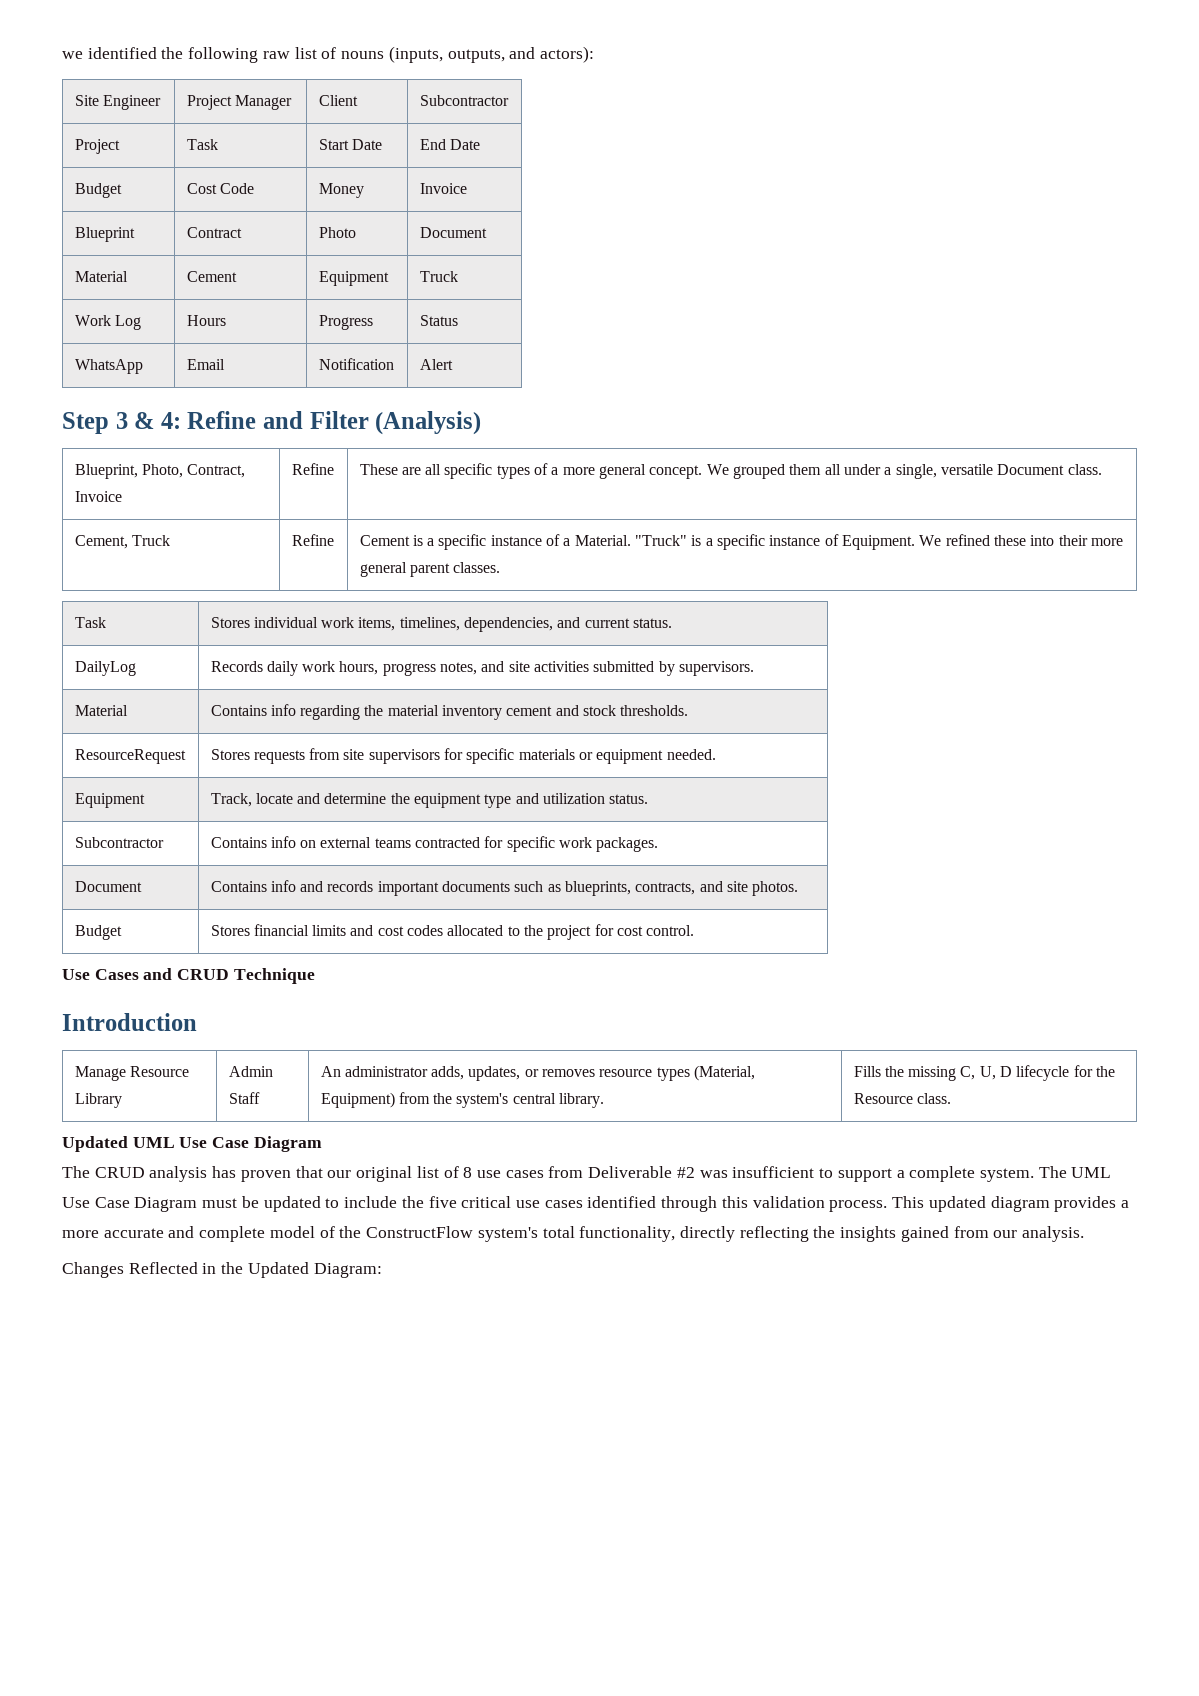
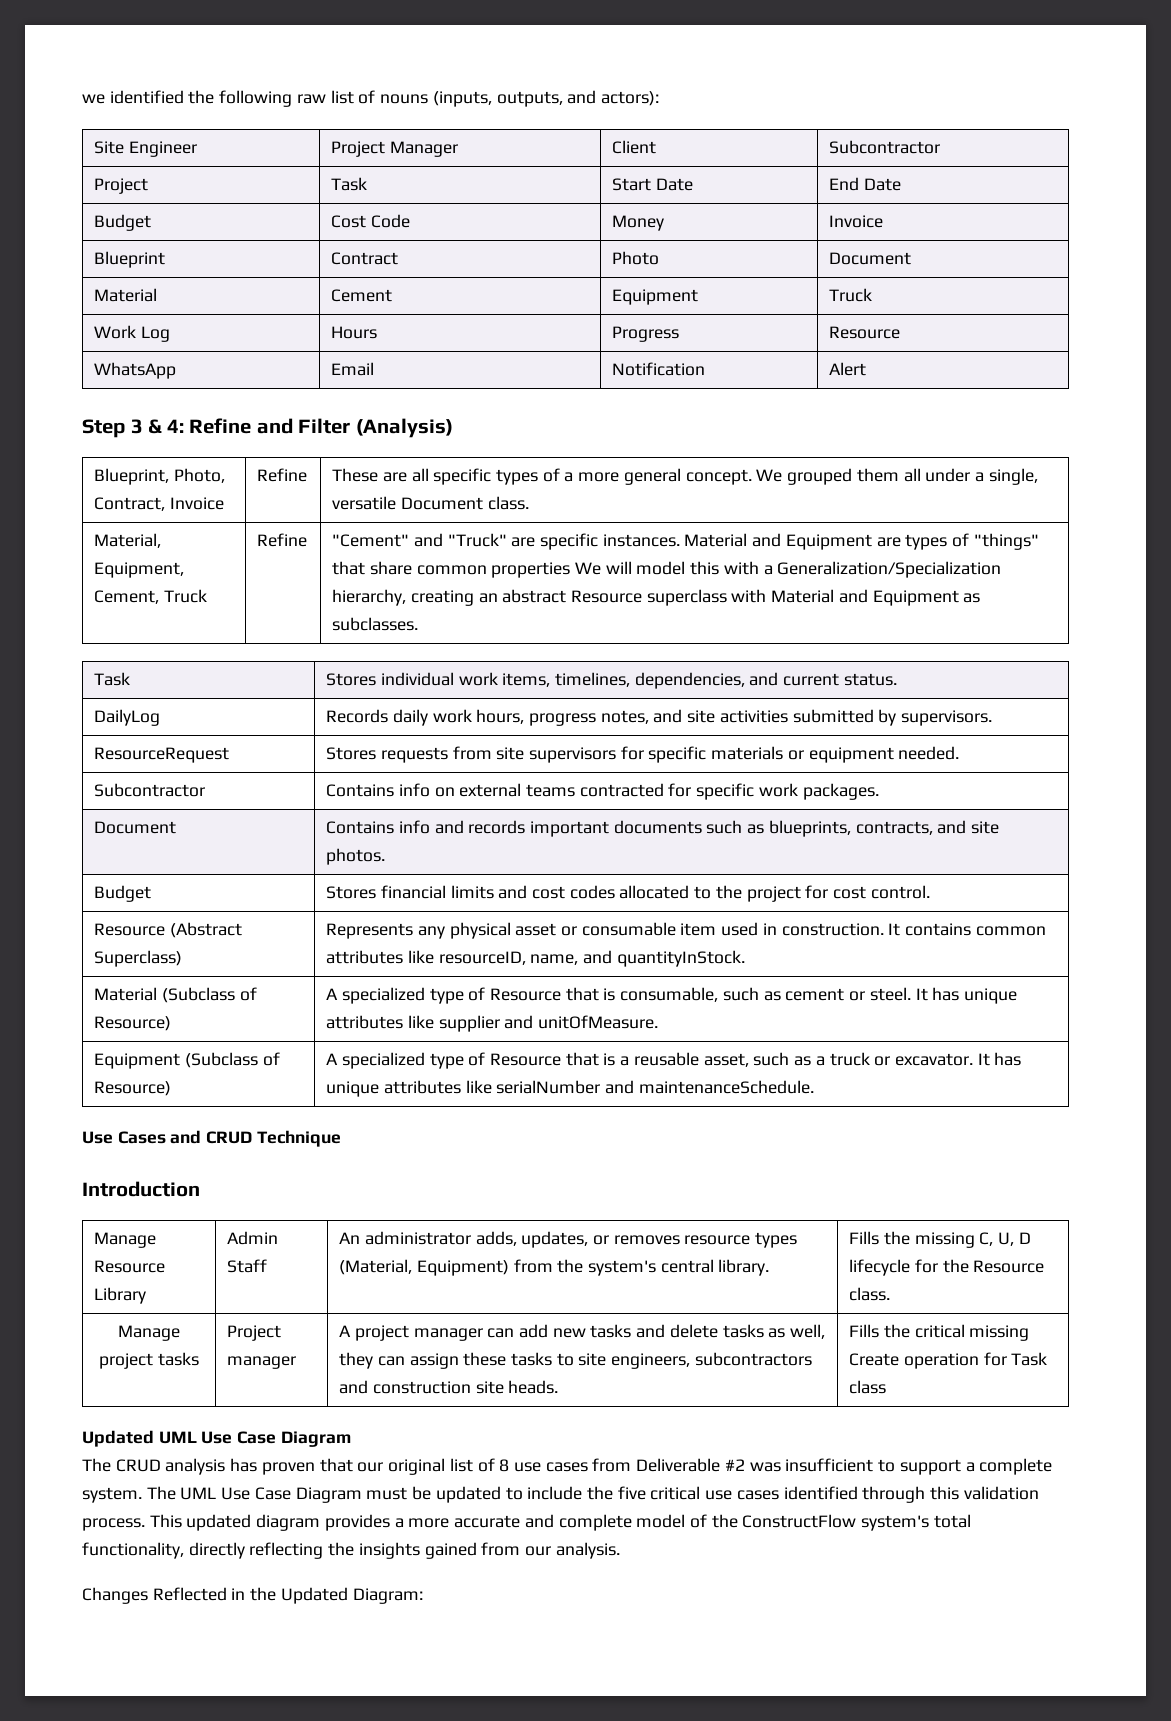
- Work Log | Hours | Progress | Status
+ Work Log | Hours | Progress | Resource
- Cement, Truck
+ Material, Equipment, Cement, Truck
- Cement is a specific instance of a Material. "Truck" is a specific instance of Equipment. We refined these into their more general parent classes.
+ "Cement" and "Truck" are specific instances. Material and Equipment are types of "things" that share common properties We will model this with a Generalization/Specialization hierarchy, creating an abstract Resource superclass with Material and Equipment as subclasses.
- Material | Contains info regarding the material inventory cement and stock thresholds.
- Equipment | Track, locate and determine the equipment type and utilization status.
+ Resource (Abstract Superclass) | Represents any physical asset or consumable item used in construction. It contains common attributes like resourceID, name, and quantityInStock.
+ Material (Subclass of Resource) | A specialized type of Resource that is consumable, such as cement or steel. It has unique attributes like supplier and unitOfMeasure.
+ Equipment (Subclass of Resource) | A specialized type of Resource that is a reusable asset, such as a truck or excavator. It has unique attributes like serialNumber and maintenanceSchedule.
+ Manage project tasks | Project manager | A project manager can add new tasks and delete tasks as well, they can assign these tasks to site engineers, subcontractors and construction site heads. | Fills the critical missing Create operation for Task class

